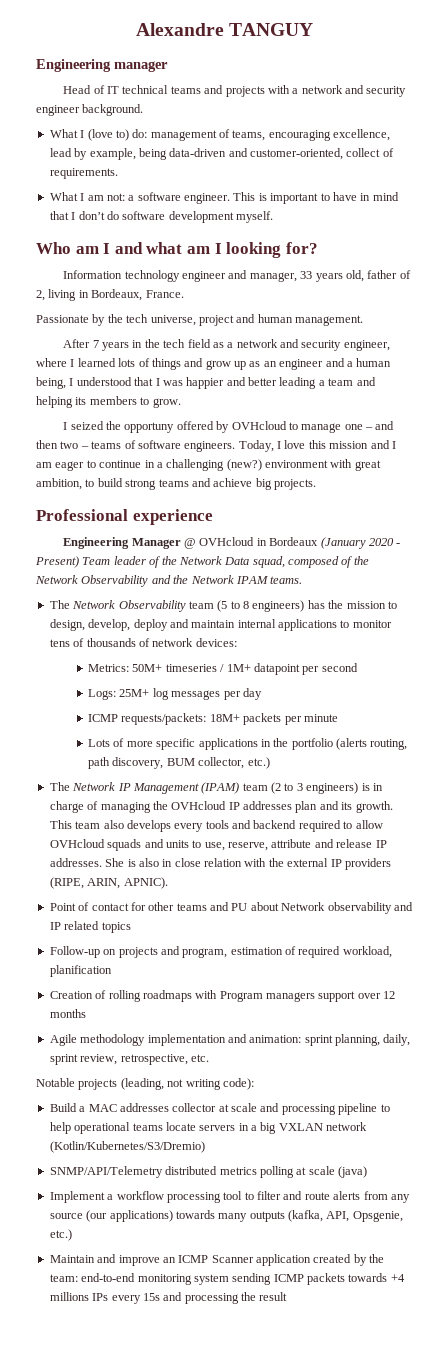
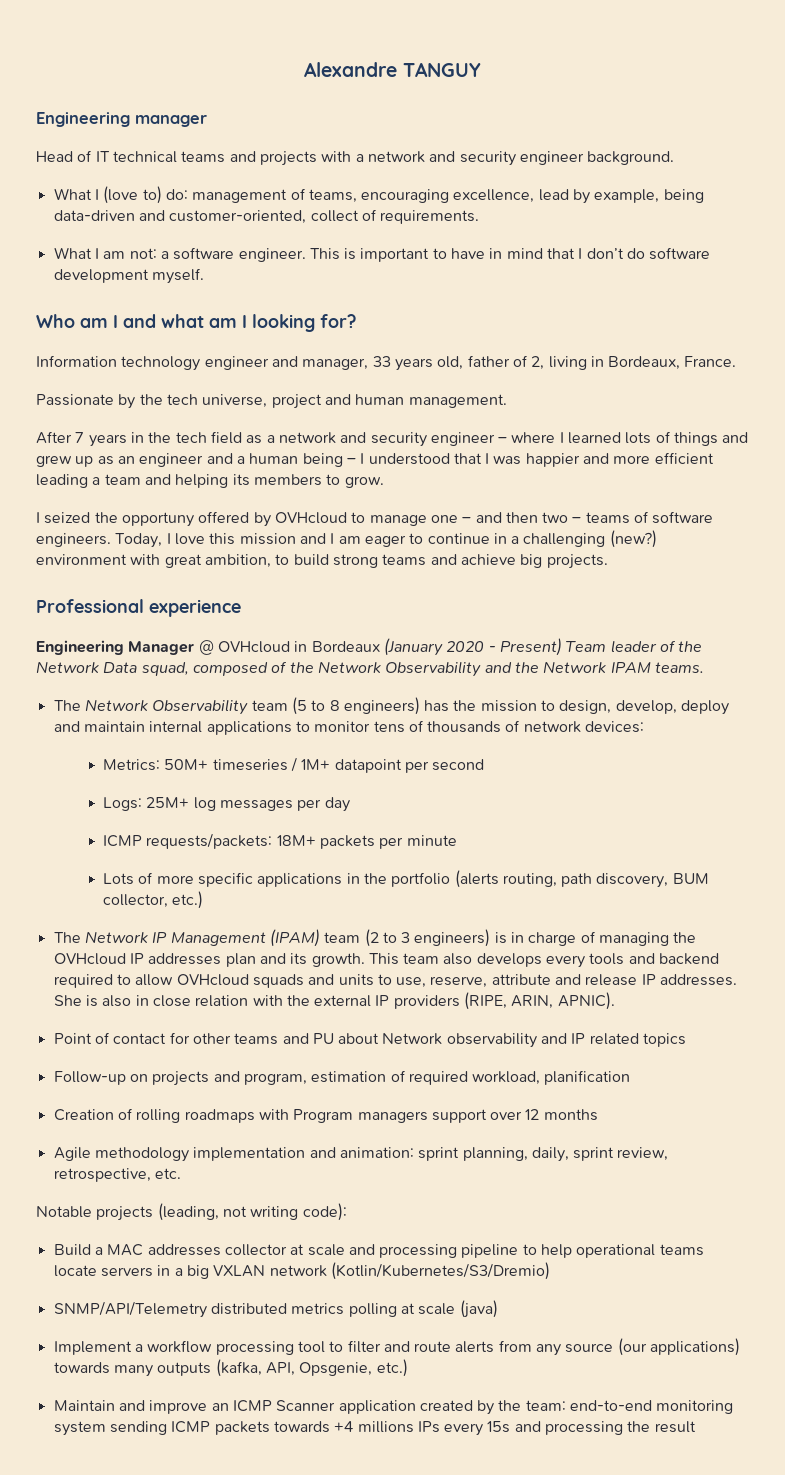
- After 7 years in the tech field as a network and security engineer, where I learned lots of things and grow up as an engineer and a human being, I understood that I was happier and better leading a team and helping its members to grow.
+ After 7 years in the tech field as a network and security engineer – where I learned lots of things and grew up as an engineer and a human being – I understood that I was happier and more efficient leading a team and helping its members to grow.

